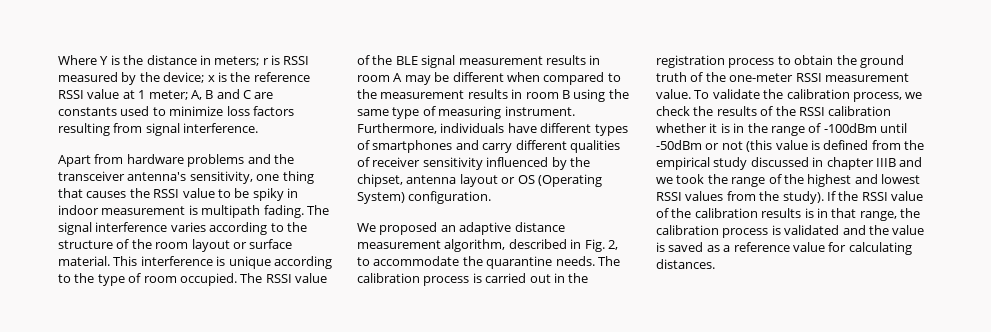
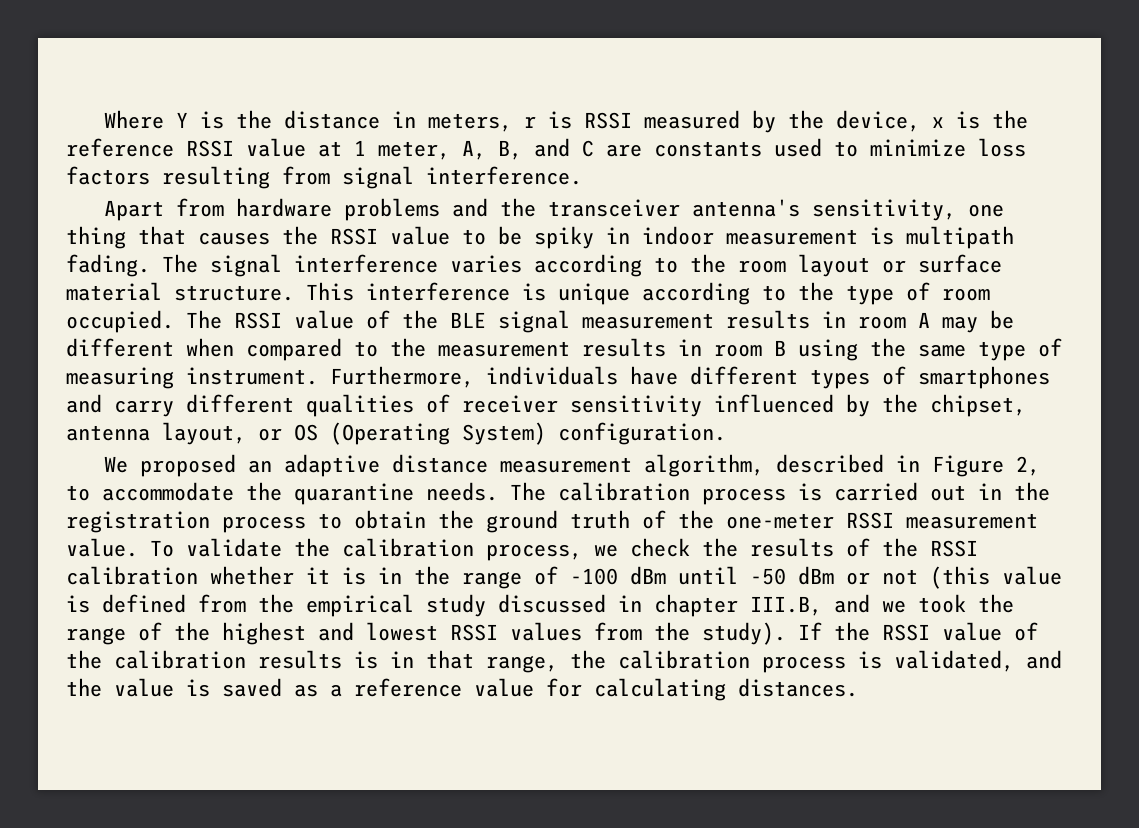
- Where Y is the distance in meters; r is RSSI measured by the device; x is the reference RSSI value at 1 meter; A, B and C are constants used to minimize loss factors resulting from signal interference.
+ Where Y is the distance in meters, r is RSSI measured by the device, x is the reference RSSI value at 1 meter, A, B, and C are constants used to minimize loss factors resulting from signal interference.
- The signal interference varies according to the structure of the room layout or surface material.
+ The signal interference varies according to the room layout or surface material structure.
- Furthermore, individuals have different types of smartphones and carry different qualities of receiver sensitivity influenced by the chipset, antenna layout or OS (Operating System) configuration.
+ Furthermore, individuals have different types of smartphones and carry different qualities of receiver sensitivity influenced by the chipset, antenna layout, or OS (Operating System) configuration.
- We proposed an adaptive distance measurement algorithm, described in Fig. 2, to accommodate the quarantine needs.
+ We proposed an adaptive distance measurement algorithm, described in Figure 2, to accommodate the quarantine needs.
- To validate the calibration process, we check the results of the RSSI calibration whether it is in the range of -100dBm until -50dBm or not (this value is defined from the empirical study discussed in chapter IIIB and we took the range of the highest and lowest RSSI values from the study).
+ To validate the calibration process, we check the results of the RSSI calibration whether it is in the range of -100 dBm until -50 dBm or not (this value is defined from the empirical study discussed in chapter III.B, and we took the range of the highest and lowest RSSI values from the study).
- If the RSSI value of the calibration results is in that range, the calibration process is validated and the value is saved as a reference value for calculating distances.
+ If the RSSI value of the calibration results is in that range, the calibration process is validated, and the value is saved as a reference value for calculating distances.

